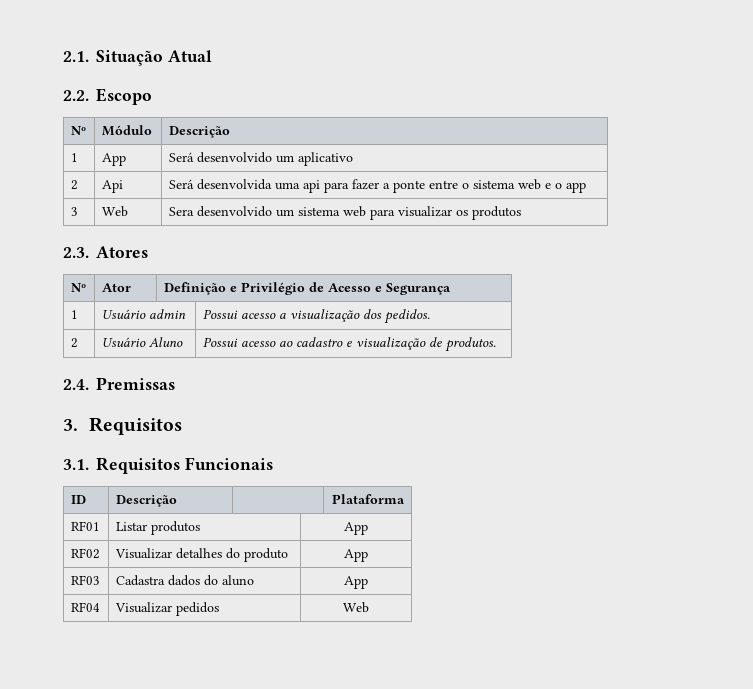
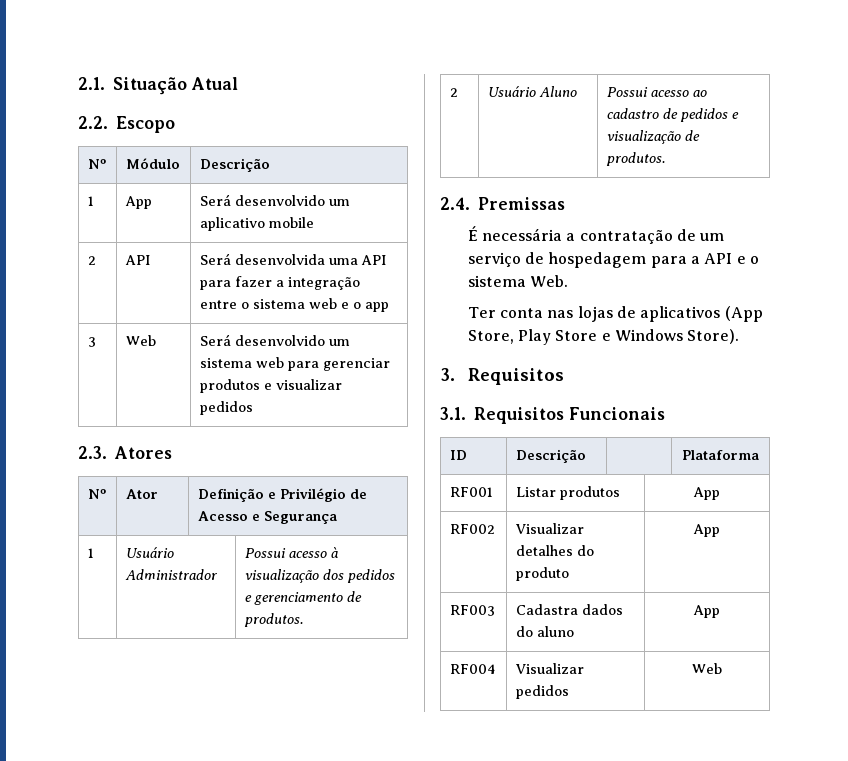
- 1 | App | Será desenvolvido um aplicativo
- 2 | Api | Será desenvolvida uma api para fazer a ponte entre o sistema web e o app
+ 1 | App | Será desenvolvido um aplicativo mobile
+ 2 | API | Será desenvolvida uma API para fazer a integração entre o sistema web e o app
- 3 | Web | Sera desenvolvido um sistema web para visualizar os produtos
+ 3 | Web | Será desenvolvido um sistema web para gerenciar produtos e visualizar pedidos
- 1 | Usuário admin | Possui acesso a visualização dos pedidos.
+ 1 | Usuário Administrador | Possui acesso à visualização dos pedidos e gerenciamento de produtos.
- 2 | Usuário Aluno | Possui acesso ao cadastro e visualização de produtos.
+ 2 | Usuário Aluno | Possui acesso ao cadastro de pedidos e visualização de produtos.
+ É necessária a contratação de um serviço de hospedagem para a API e o sistema Web.
+ Ter conta nas lojas de aplicativos (App Store, Play Store e Windows Store).
- RF01 | Listar produtos | App
+ RF001 | Listar produtos | App
- RF02 | Visualizar detalhes do produto | App
+ RF002 | Visualizar detalhes do produto | App
- RF03 | Cadastra dados do aluno | App
+ RF003 | Cadastra dados do aluno | App
- RF04 | Visualizar pedidos | Web
+ RF004 | Visualizar pedidos | Web

